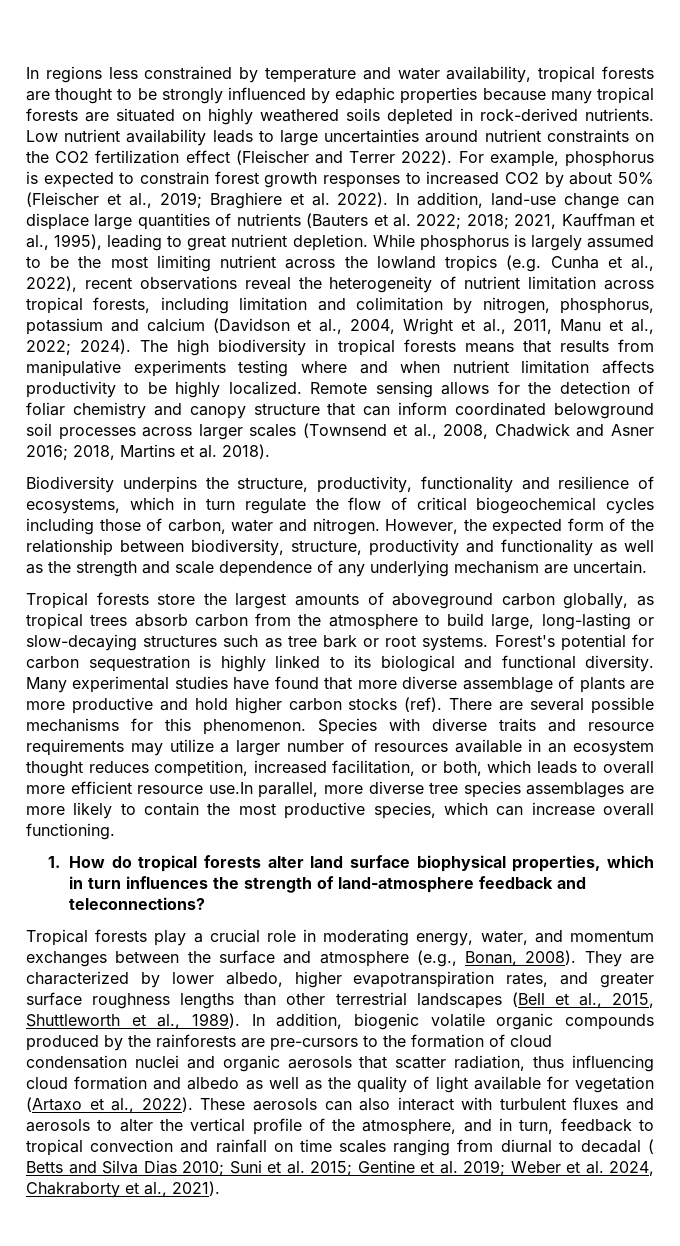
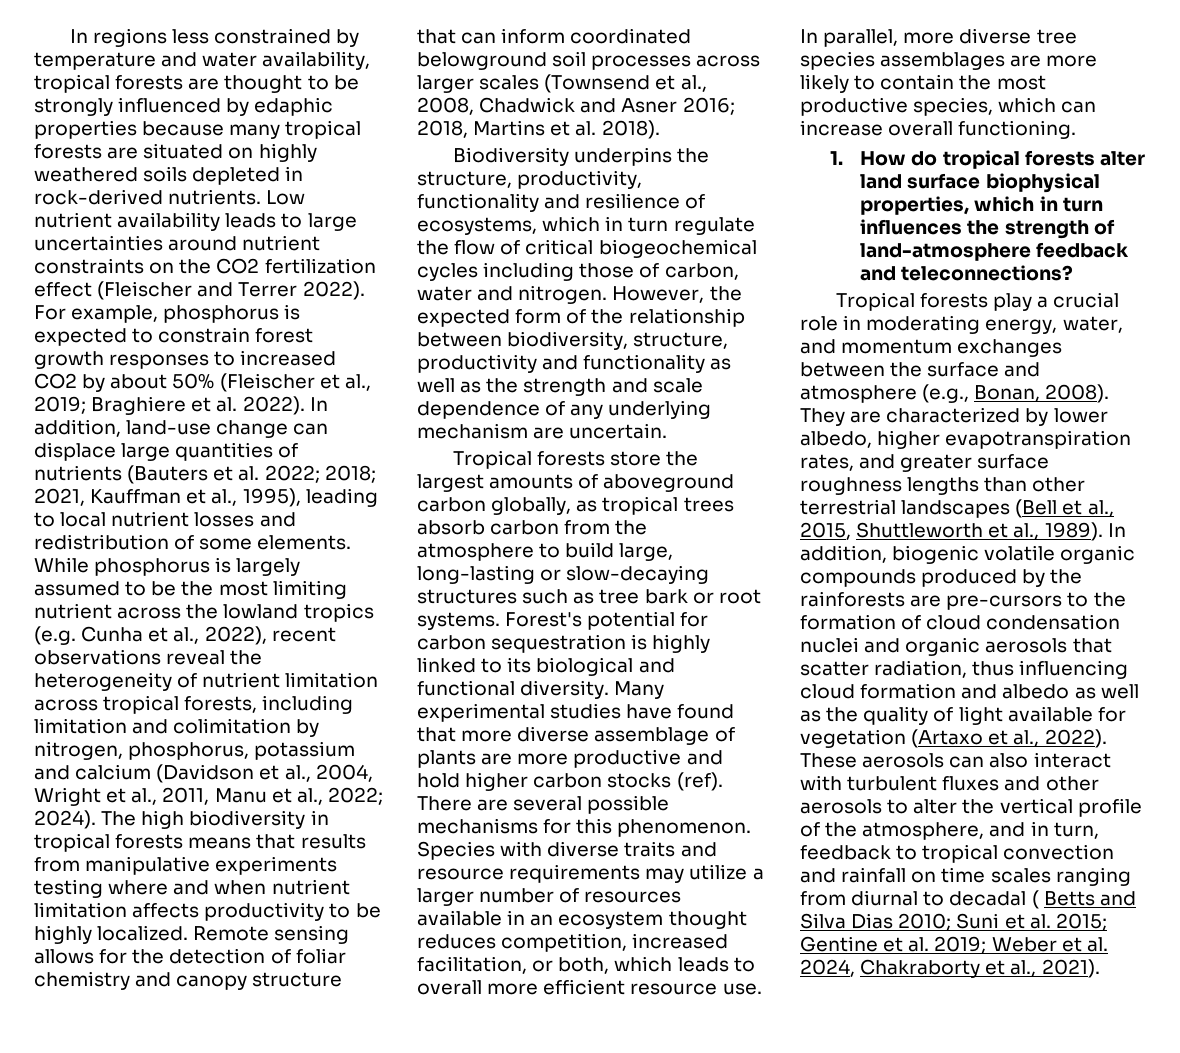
- In addition, land-use change can displace large quantities of nutrients (Bauters et al. 2022; 2018; 2021, Kauffman et al., 1995), leading to great nutrient depletion.
+ In addition, land-use change can displace large quantities of nutrients (Bauters et al. 2022; 2018; 2021, Kauffman et al., 1995), leading to local nutrient losses and redistribution of some elements.
- Species with diverse traits and resource requirements may utilize a larger number of resources available in an ecosystem thought reduces competition, increased facilitation, or both, which leads to overall more efficient resource use.In parallel, more diverse tree species assemblages are more likely to contain the most productive species, which can increase overall functioning.
+ Species with diverse traits and resource requirements may utilize a larger number of resources available in an ecosystem thought reduces competition, increased facilitation, or both, which leads to overall more efficient resource use. In parallel, more diverse tree species assemblages are more likely to contain the most productive species, which can increase overall functioning.
- These aerosols can also interact with turbulent fluxes and aerosols to alter the vertical profile of the atmosphere, and in turn, feedback to tropical convection and rainfall on time scales ranging from diurnal to decadal ( Betts and Silva Dias 2010; Suni et al. 2015; Gentine et al. 2019; Weber et al. 2024, Chakraborty et al., 2021).
+ These aerosols can also interact with turbulent fluxes and other aerosols to alter the vertical profile of the atmosphere, and in turn, feedback to tropical convection and rainfall on time scales ranging from diurnal to decadal ( Betts and Silva Dias 2010; Suni et al. 2015; Gentine et al. 2019; Weber et al. 2024, Chakraborty et al., 2021).

